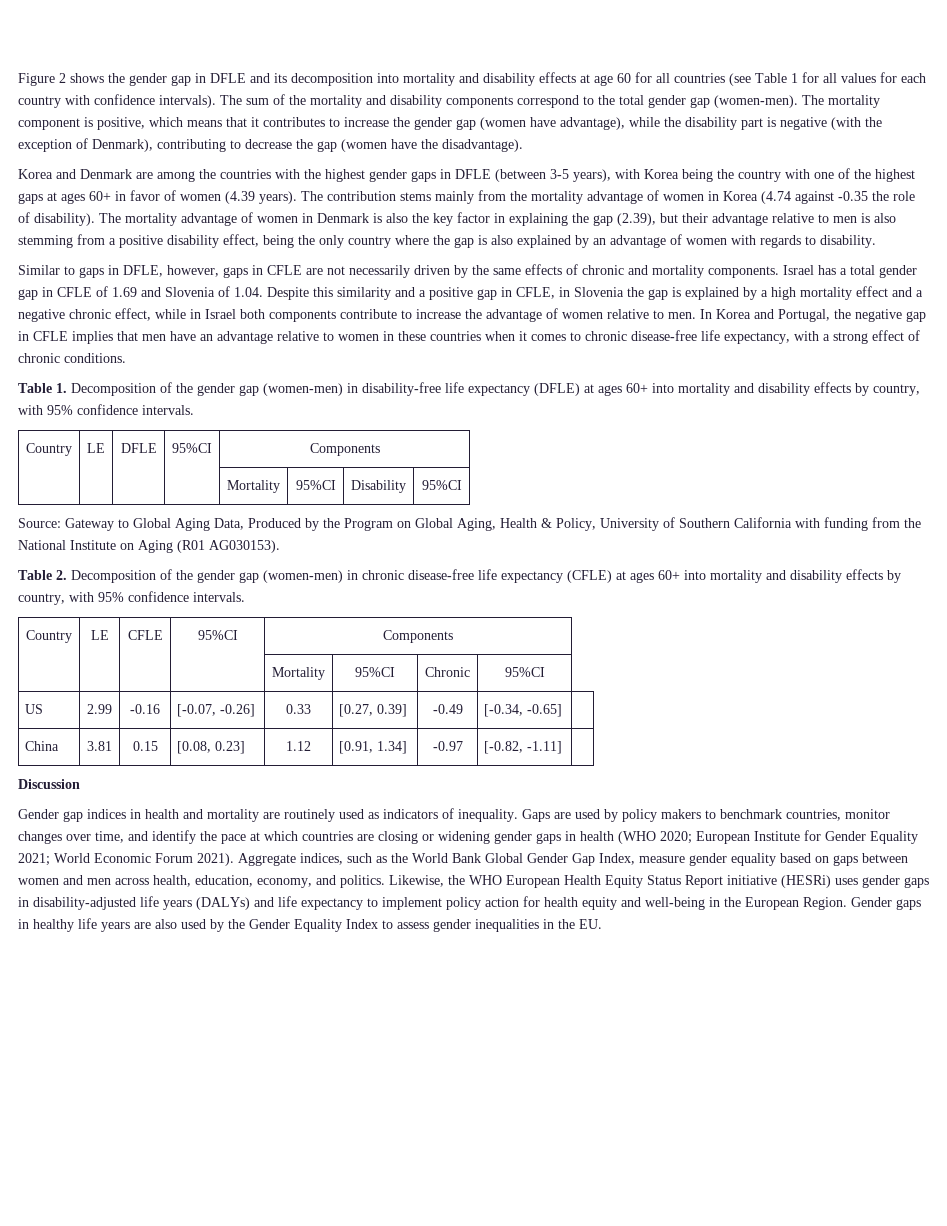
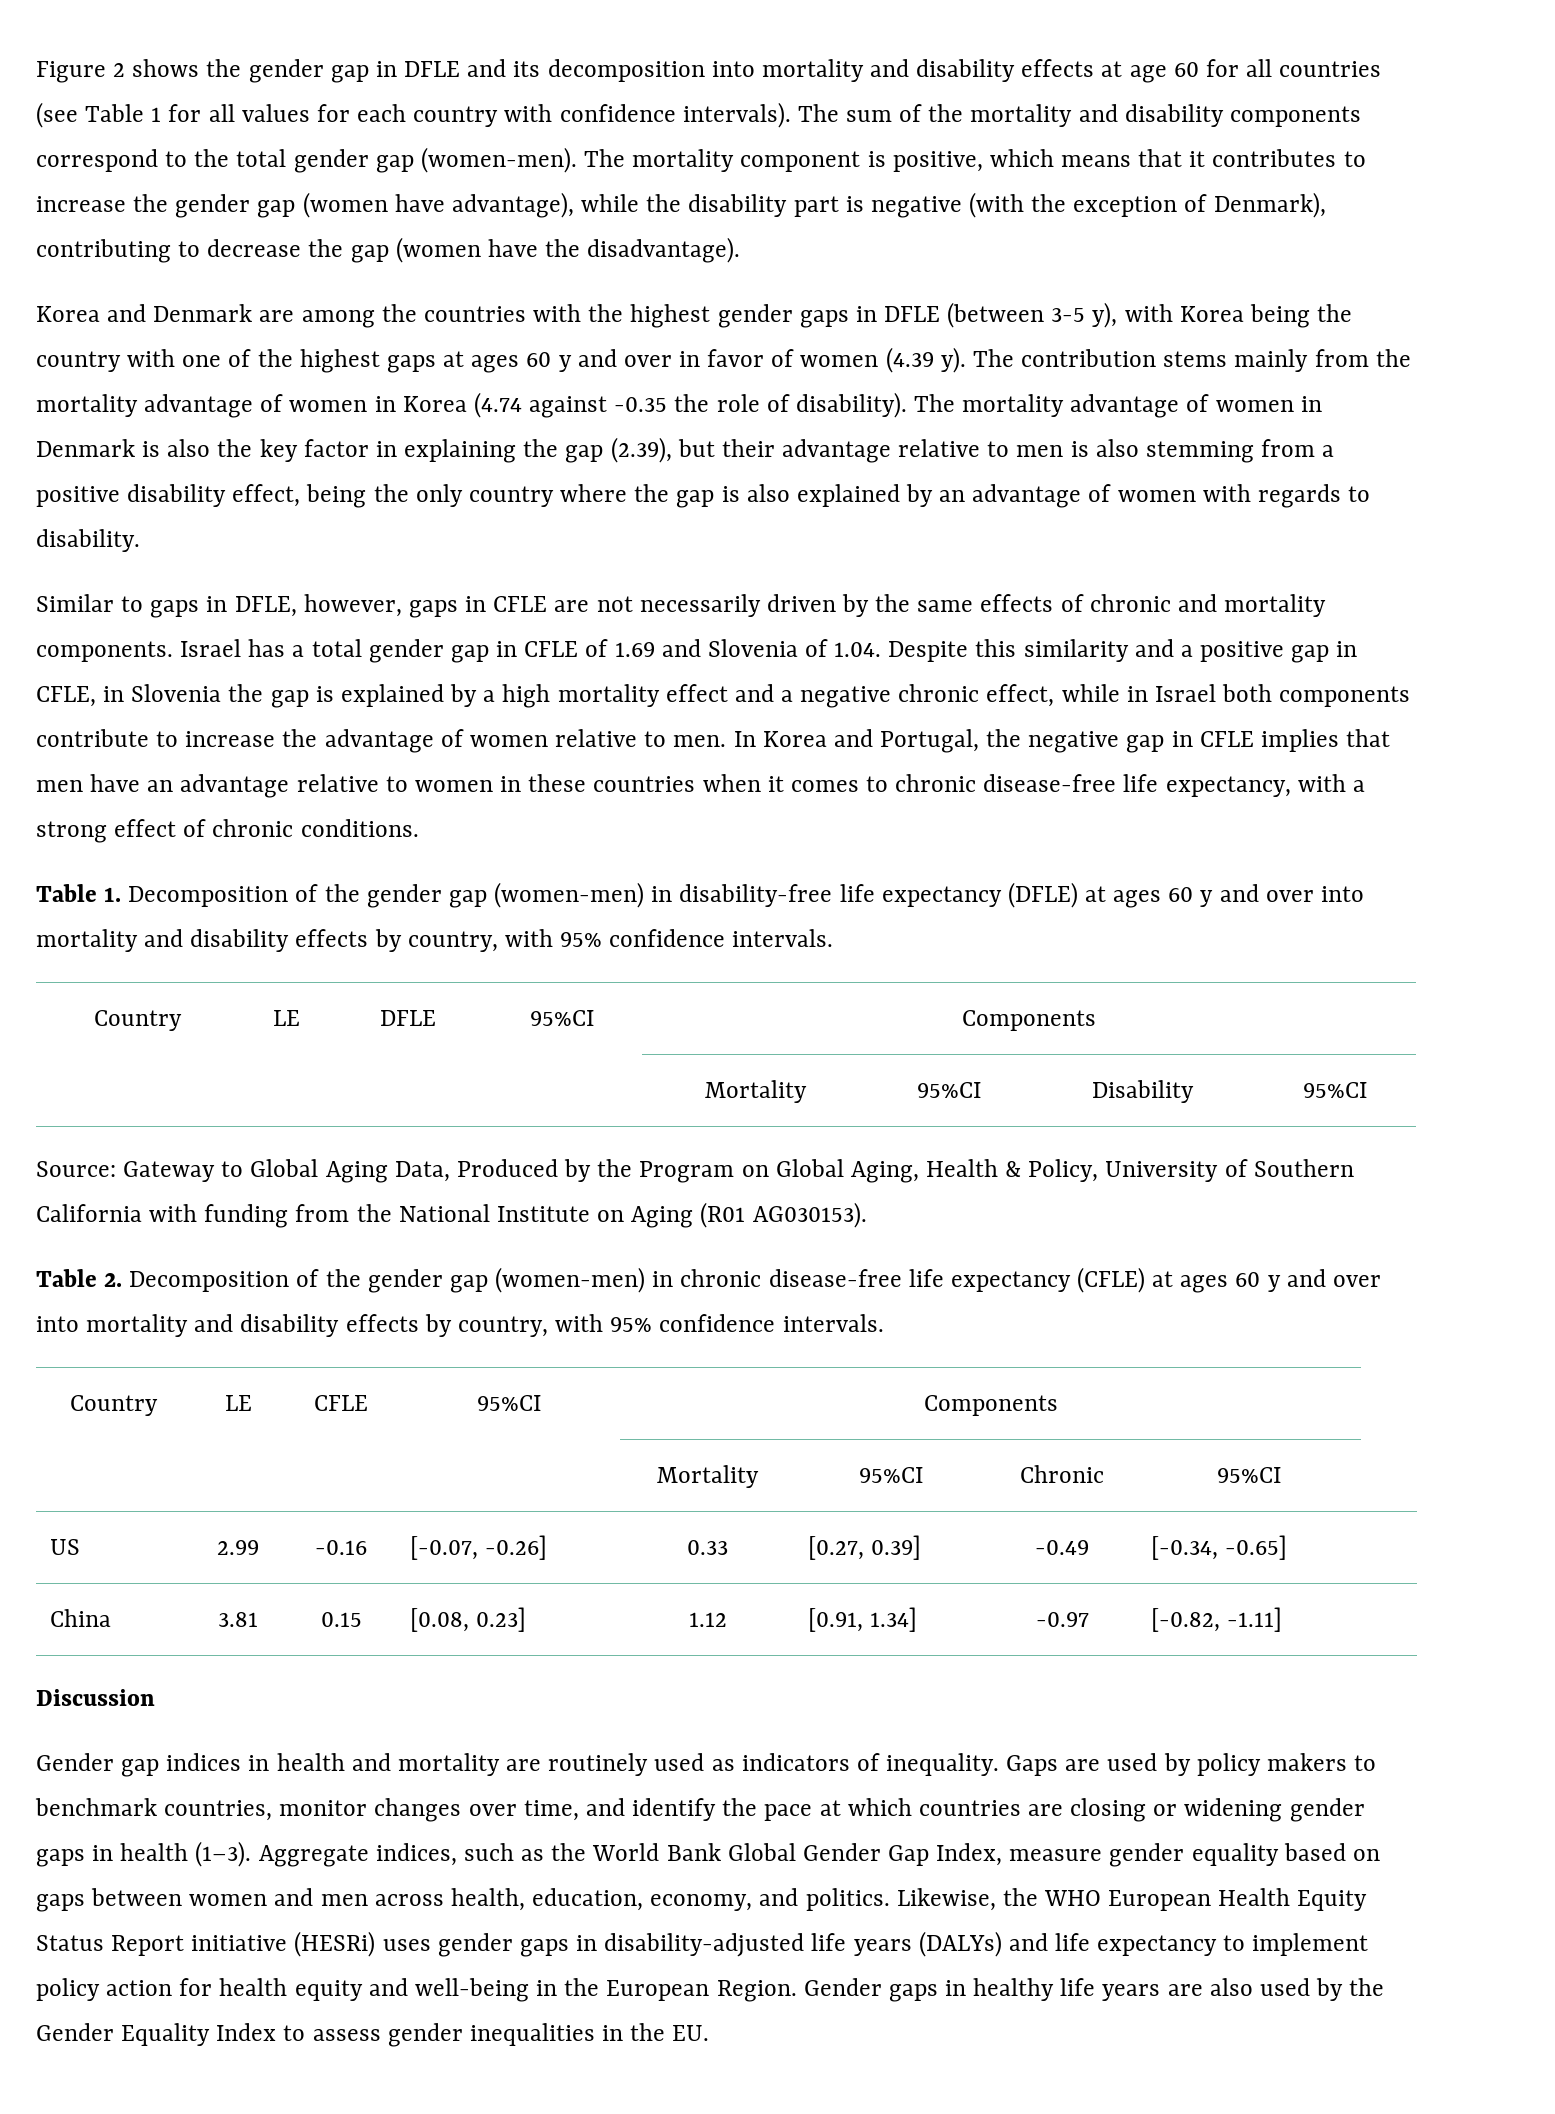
- Korea and Denmark are among the countries with the highest gender gaps in DFLE (between 3-5 years), with Korea being the country with one of the highest gaps at ages 60+ in favor of women (4.39 years).
+ Korea and Denmark are among the countries with the highest gender gaps in DFLE (between 3-5 y), with Korea being the country with one of the highest gaps at ages 60 y and over in favor of women (4.39 y).
- Table 1. Decomposition of the gender gap (women-men) in disability-free life expectancy (DFLE) at ages 60+ into mortality and disability effects by country, with 95% confidence intervals.
+ Table 1. Decomposition of the gender gap (women-men) in disability-free life expectancy (DFLE) at ages 60 y and over into mortality and disability effects by country, with 95% confidence intervals.
- Table 2. Decomposition of the gender gap (women-men) in chronic disease-free life expectancy (CFLE) at ages 60+ into mortality and disability effects by country, with 95% confidence intervals.
+ Table 2. Decomposition of the gender gap (women-men) in chronic disease-free life expectancy (CFLE) at ages 60 y and over into mortality and disability effects by country, with 95% confidence intervals.
- Gaps are used by policy makers to benchmark countries, monitor changes over time, and identify the pace at which countries are closing or widening gender gaps in health (WHO 2020; European Institute for Gender Equality 2021; World Economic Forum 2021).
+ Gaps are used by policy makers to benchmark countries, monitor changes over time, and identify the pace at which countries are closing or widening gender gaps in health (1–3).

